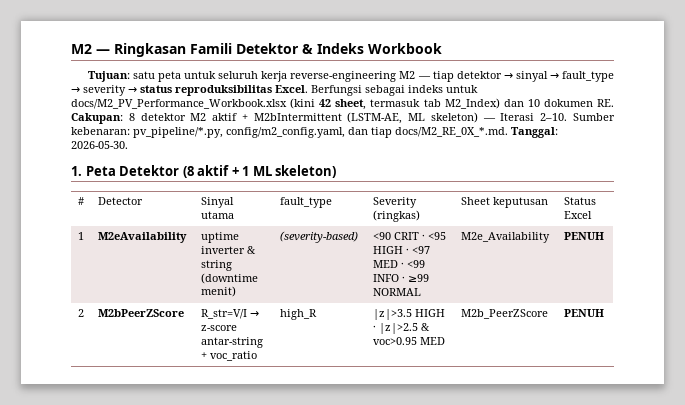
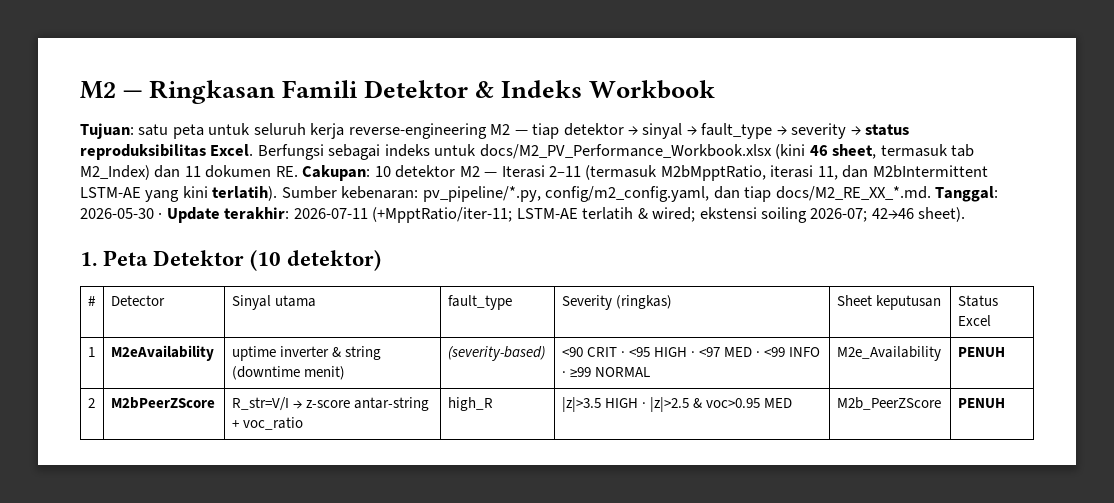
- Berfungsi sebagai indeks untuk docs/M2_PV_Performance_Workbook.xlsx (kini 42 sheet, termasuk tab M2_Index) dan 10 dokumen RE. Cakupan: 8 detektor M2 aktif + M2bIntermittent (LSTM-AE, ML skeleton) — Iterasi 2–10.
+ Berfungsi sebagai indeks untuk docs/M2_PV_Performance_Workbook.xlsx (kini 46 sheet, termasuk tab M2_Index) dan 11 dokumen RE. Cakupan: 10 detektor M2 — Iterasi 2–11 (termasuk M2bMpptRatio, iterasi 11, dan M2bIntermittent LSTM-AE yang kini terlatih).
- Sumber kebenaran: pv_pipeline/*.py, config/m2_config.yaml, dan tiap docs/M2_RE_0X_*.md. Tanggal: 2026-05-30.
- 1. Peta Detektor (8 aktif + 1 ML skeleton)
+ Sumber kebenaran: pv_pipeline/*.py, config/m2_config.yaml, dan tiap docs/M2_RE_XX_*.md. Tanggal: 2026-05-30 · Update terakhir: 2026-07-11 (+MpptRatio/iter-11; LSTM-AE terlatih & wired; ekstensi soiling 2026-07; 42→46 sheet).
+ 1. Peta Detektor (10 detektor)

